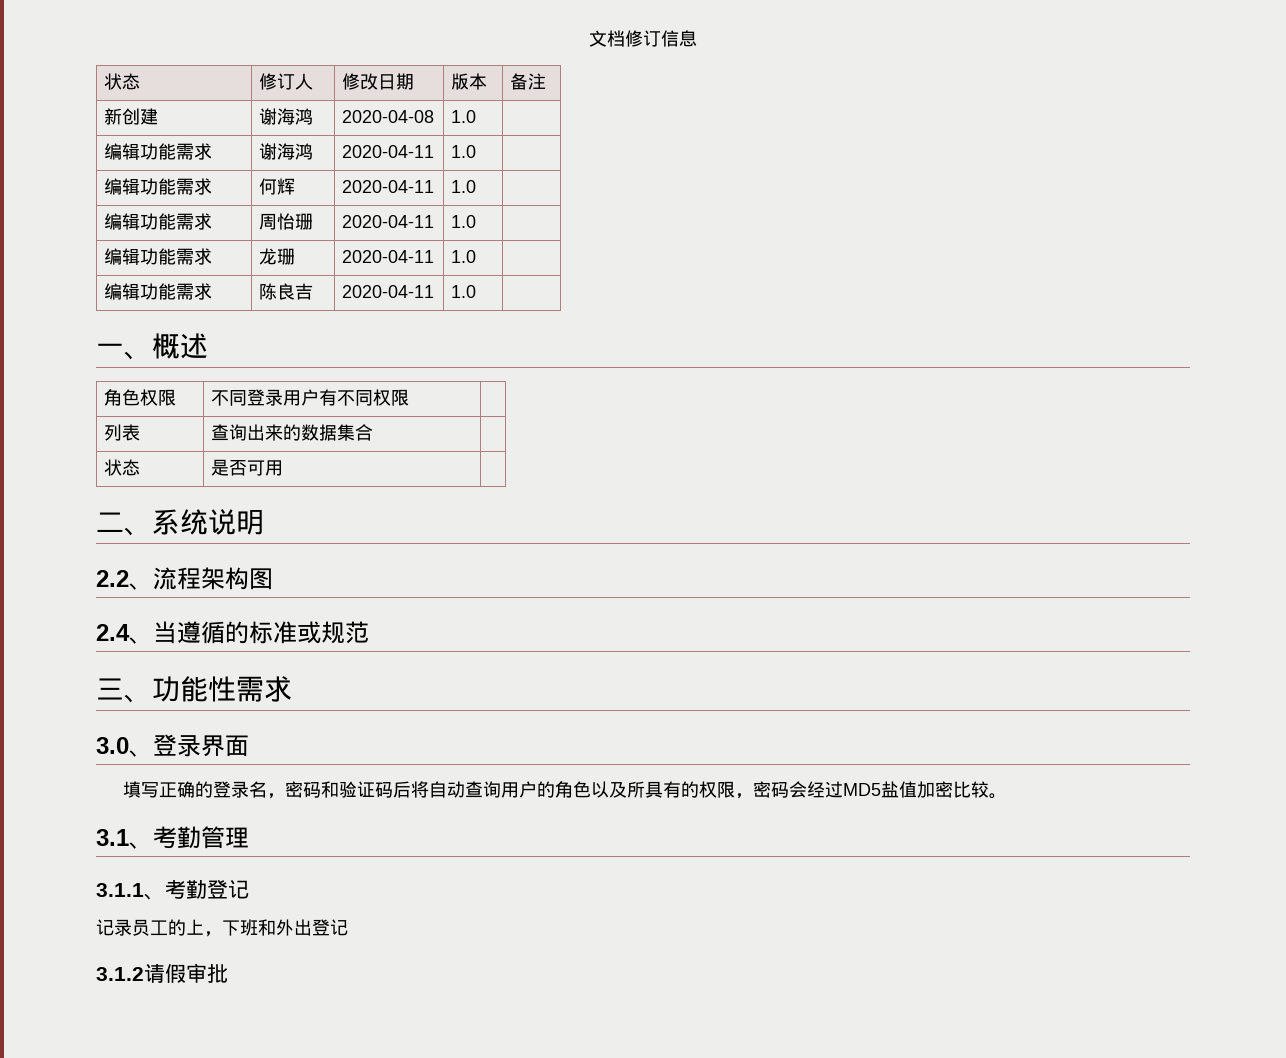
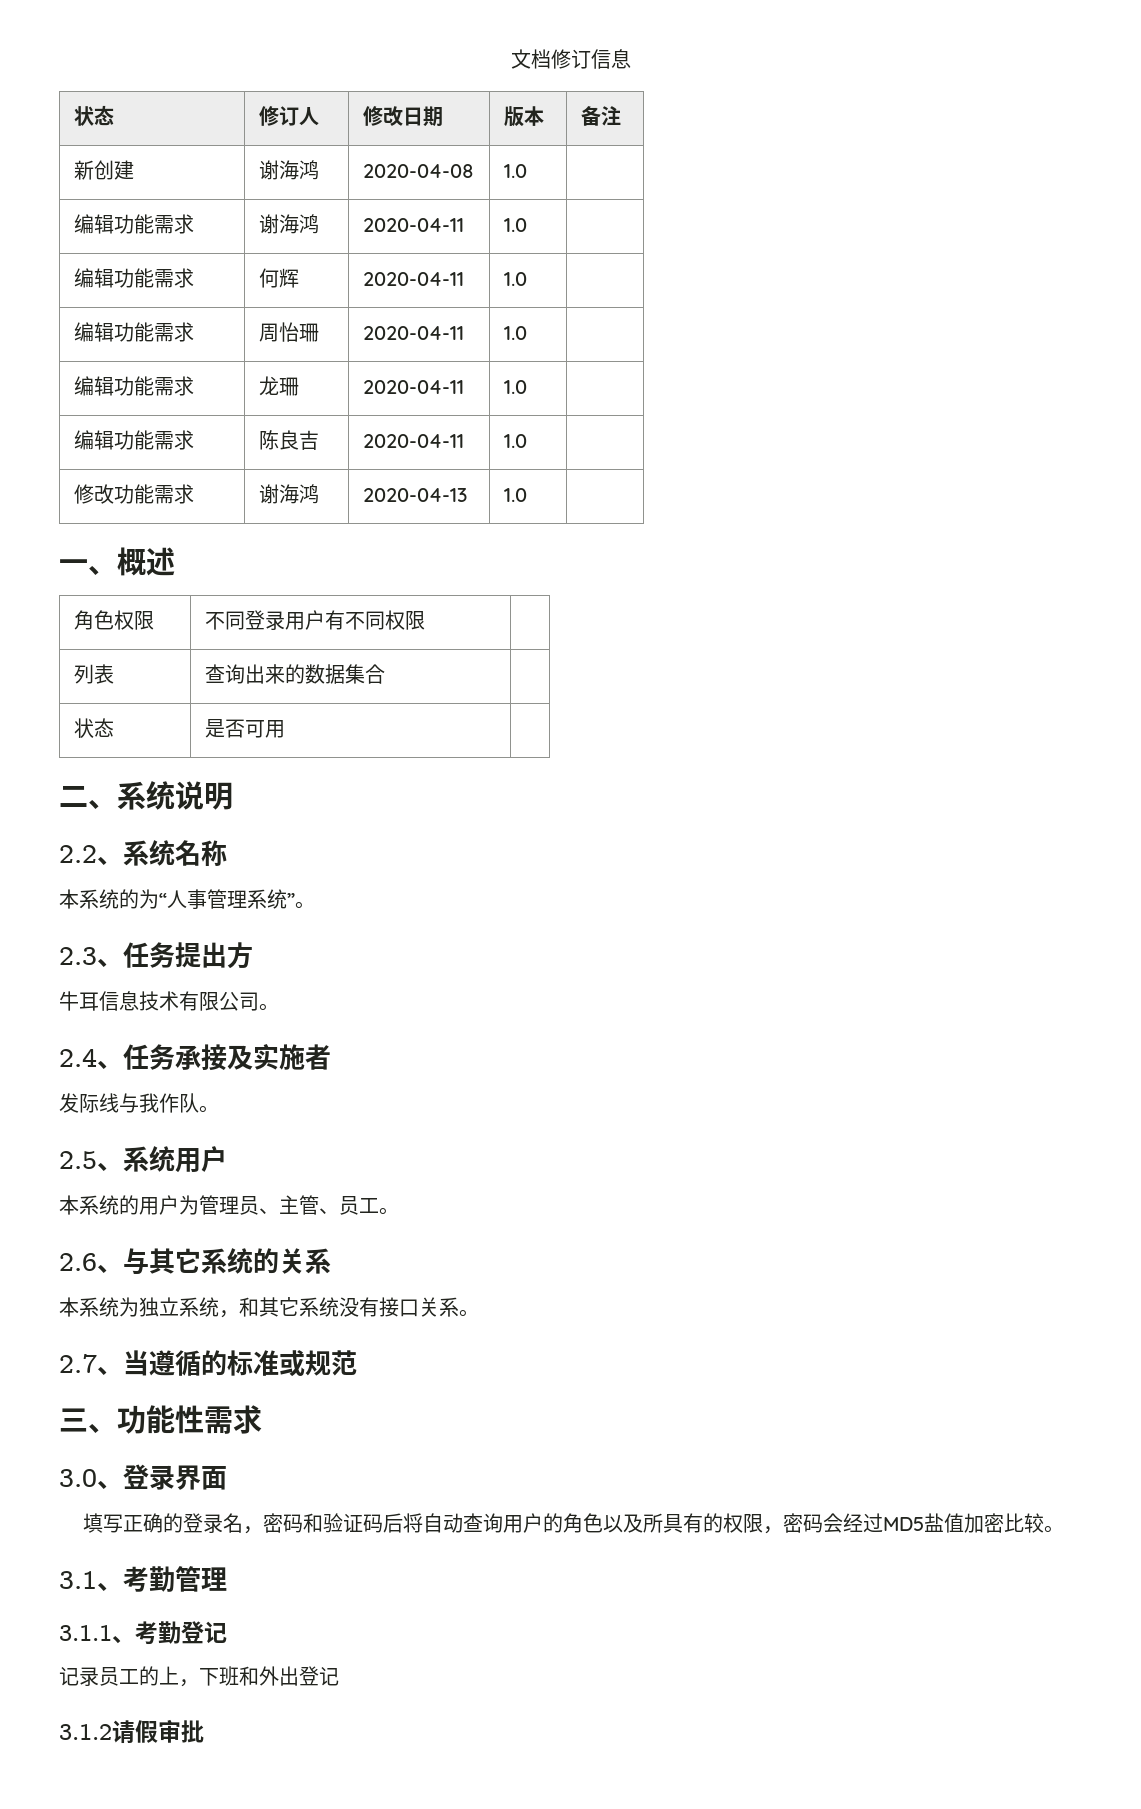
+ 修改功能需求 | 谢海鸿 | 2020-04-13 | 1.0 |
- 2.2、流程架构图
- 2.4、当遵循的标准或规范
+ 2.2、系统名称
+ 本系统的为“人事管理系统”。
+ 2.3、任务提出方
+ 牛耳信息技术有限公司。
+ 2.4、任务承接及实施者
+ 发际线与我作队。
+ 2.5、系统用户
+ 本系统的用户为管理员、主管、员工。
+ 2.6、与其它系统的关系
+ 本系统为独立系统，和其它系统没有接口关系。
+ 2.7、当遵循的标准或规范

